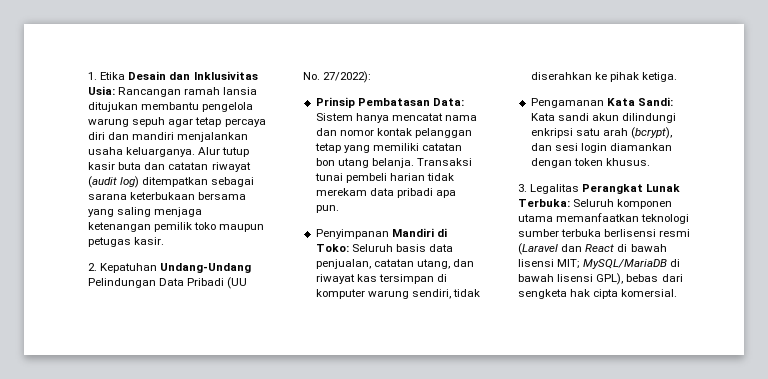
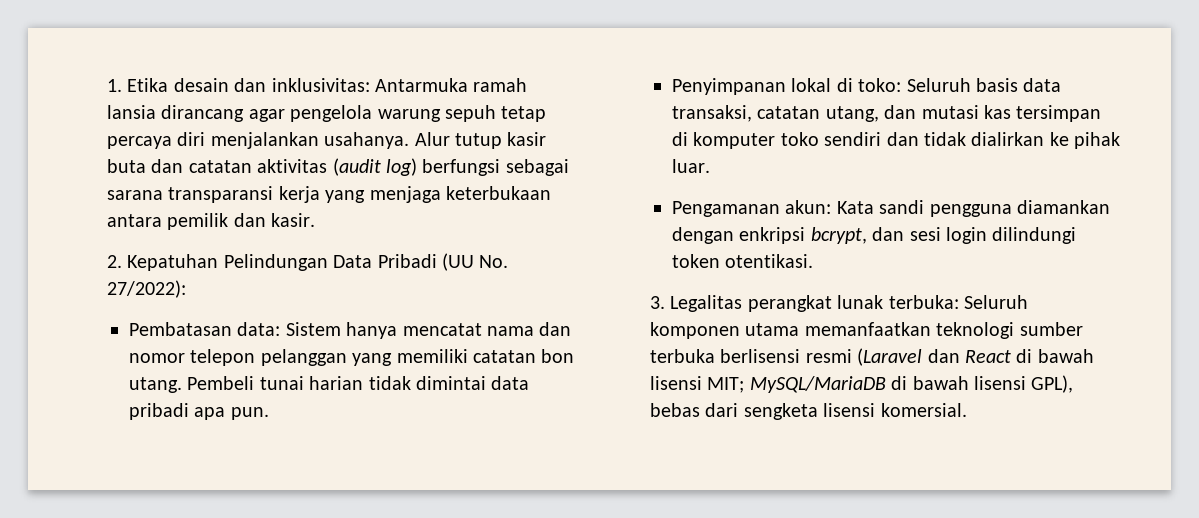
- 1. Etika Desain dan Inklusivitas Usia: Rancangan ramah lansia ditujukan membantu pengelola warung sepuh agar tetap percaya diri dan mandiri menjalankan usaha keluarganya.
+ 1. Etika desain dan inklusivitas: Antarmuka ramah lansia dirancang agar pengelola warung sepuh tetap percaya diri menjalankan usahanya.
- Alur tutup kasir buta dan catatan riwayat (audit log) ditempatkan sebagai sarana keterbukaan bersama yang saling menjaga ketenangan pemilik toko maupun petugas kasir.
+ Alur tutup kasir buta dan catatan aktivitas (audit log) berfungsi sebagai sarana transparansi kerja yang menjaga keterbukaan antara pemilik dan kasir.
- 2. Kepatuhan Undang-Undang Pelindungan Data Pribadi (UU No. 27/2022):
+ 2. Kepatuhan Pelindungan Data Pribadi (UU No. 27/2022):
- Prinsip Pembatasan Data: Sistem hanya mencatat nama dan nomor kontak pelanggan tetap yang memiliki catatan bon utang belanja. Transaksi tunai pembeli harian tidak merekam data pribadi apa pun.
+ Pembatasan data: Sistem hanya mencatat nama dan nomor telepon pelanggan yang memiliki catatan bon utang. Pembeli tunai harian tidak dimintai data pribadi apa pun.
- Penyimpanan Mandiri di Toko: Seluruh basis data penjualan, catatan utang, dan riwayat kas tersimpan di komputer warung sendiri, tidak diserahkan ke pihak ketiga.
+ Penyimpanan lokal di toko: Seluruh basis data transaksi, catatan utang, dan mutasi kas tersimpan di komputer toko sendiri dan tidak dialirkan ke pihak luar.
- Pengamanan Kata Sandi: Kata sandi akun dilindungi enkripsi satu arah (bcrypt), dan sesi login diamankan dengan token khusus.
+ Pengamanan akun: Kata sandi pengguna diamankan dengan enkripsi bcrypt, dan sesi login dilindungi token otentikasi.
- 3. Legalitas Perangkat Lunak Terbuka: Seluruh komponen utama memanfaatkan teknologi sumber terbuka berlisensi resmi (Laravel dan React di bawah lisensi MIT; MySQL/MariaDB di bawah lisensi GPL), bebas dari sengketa hak cipta komersial.
+ 3. Legalitas perangkat lunak terbuka: Seluruh komponen utama memanfaatkan teknologi sumber terbuka berlisensi resmi (Laravel dan React di bawah lisensi MIT; MySQL/MariaDB di bawah lisensi GPL), bebas dari sengketa lisensi komersial.

